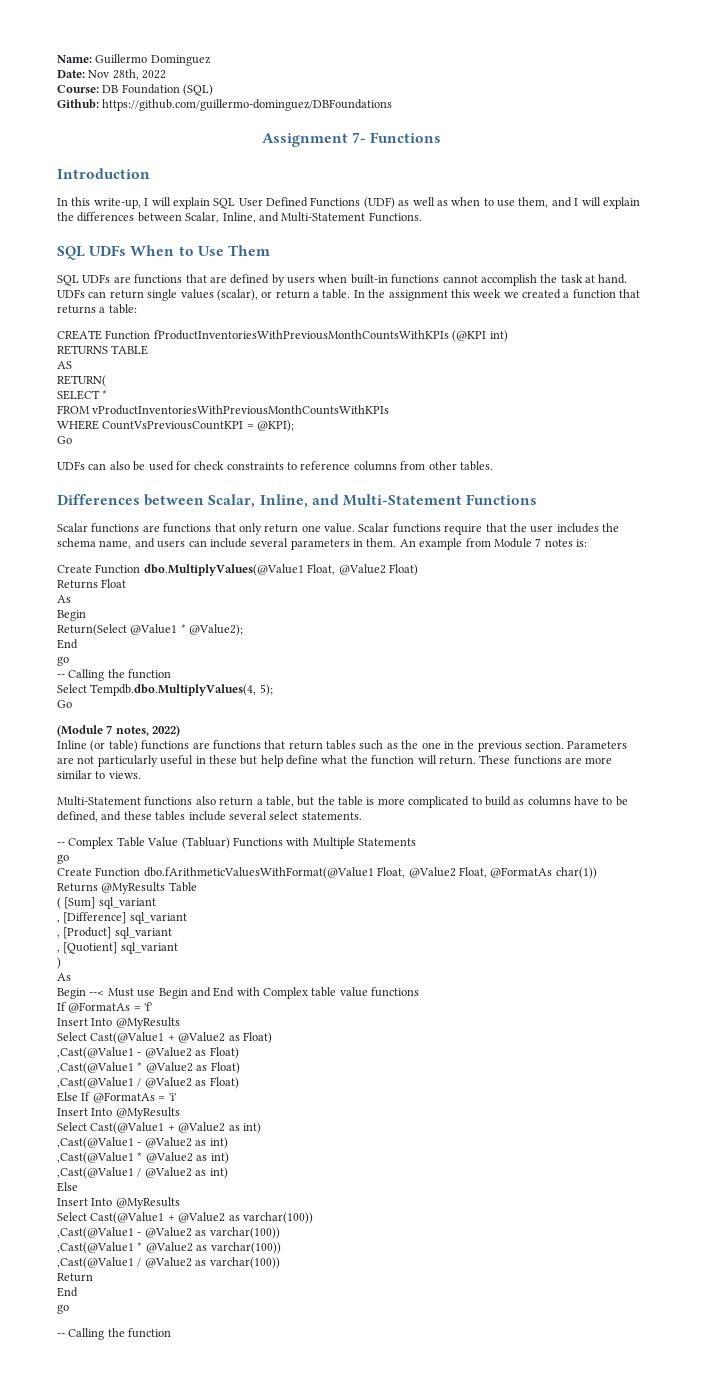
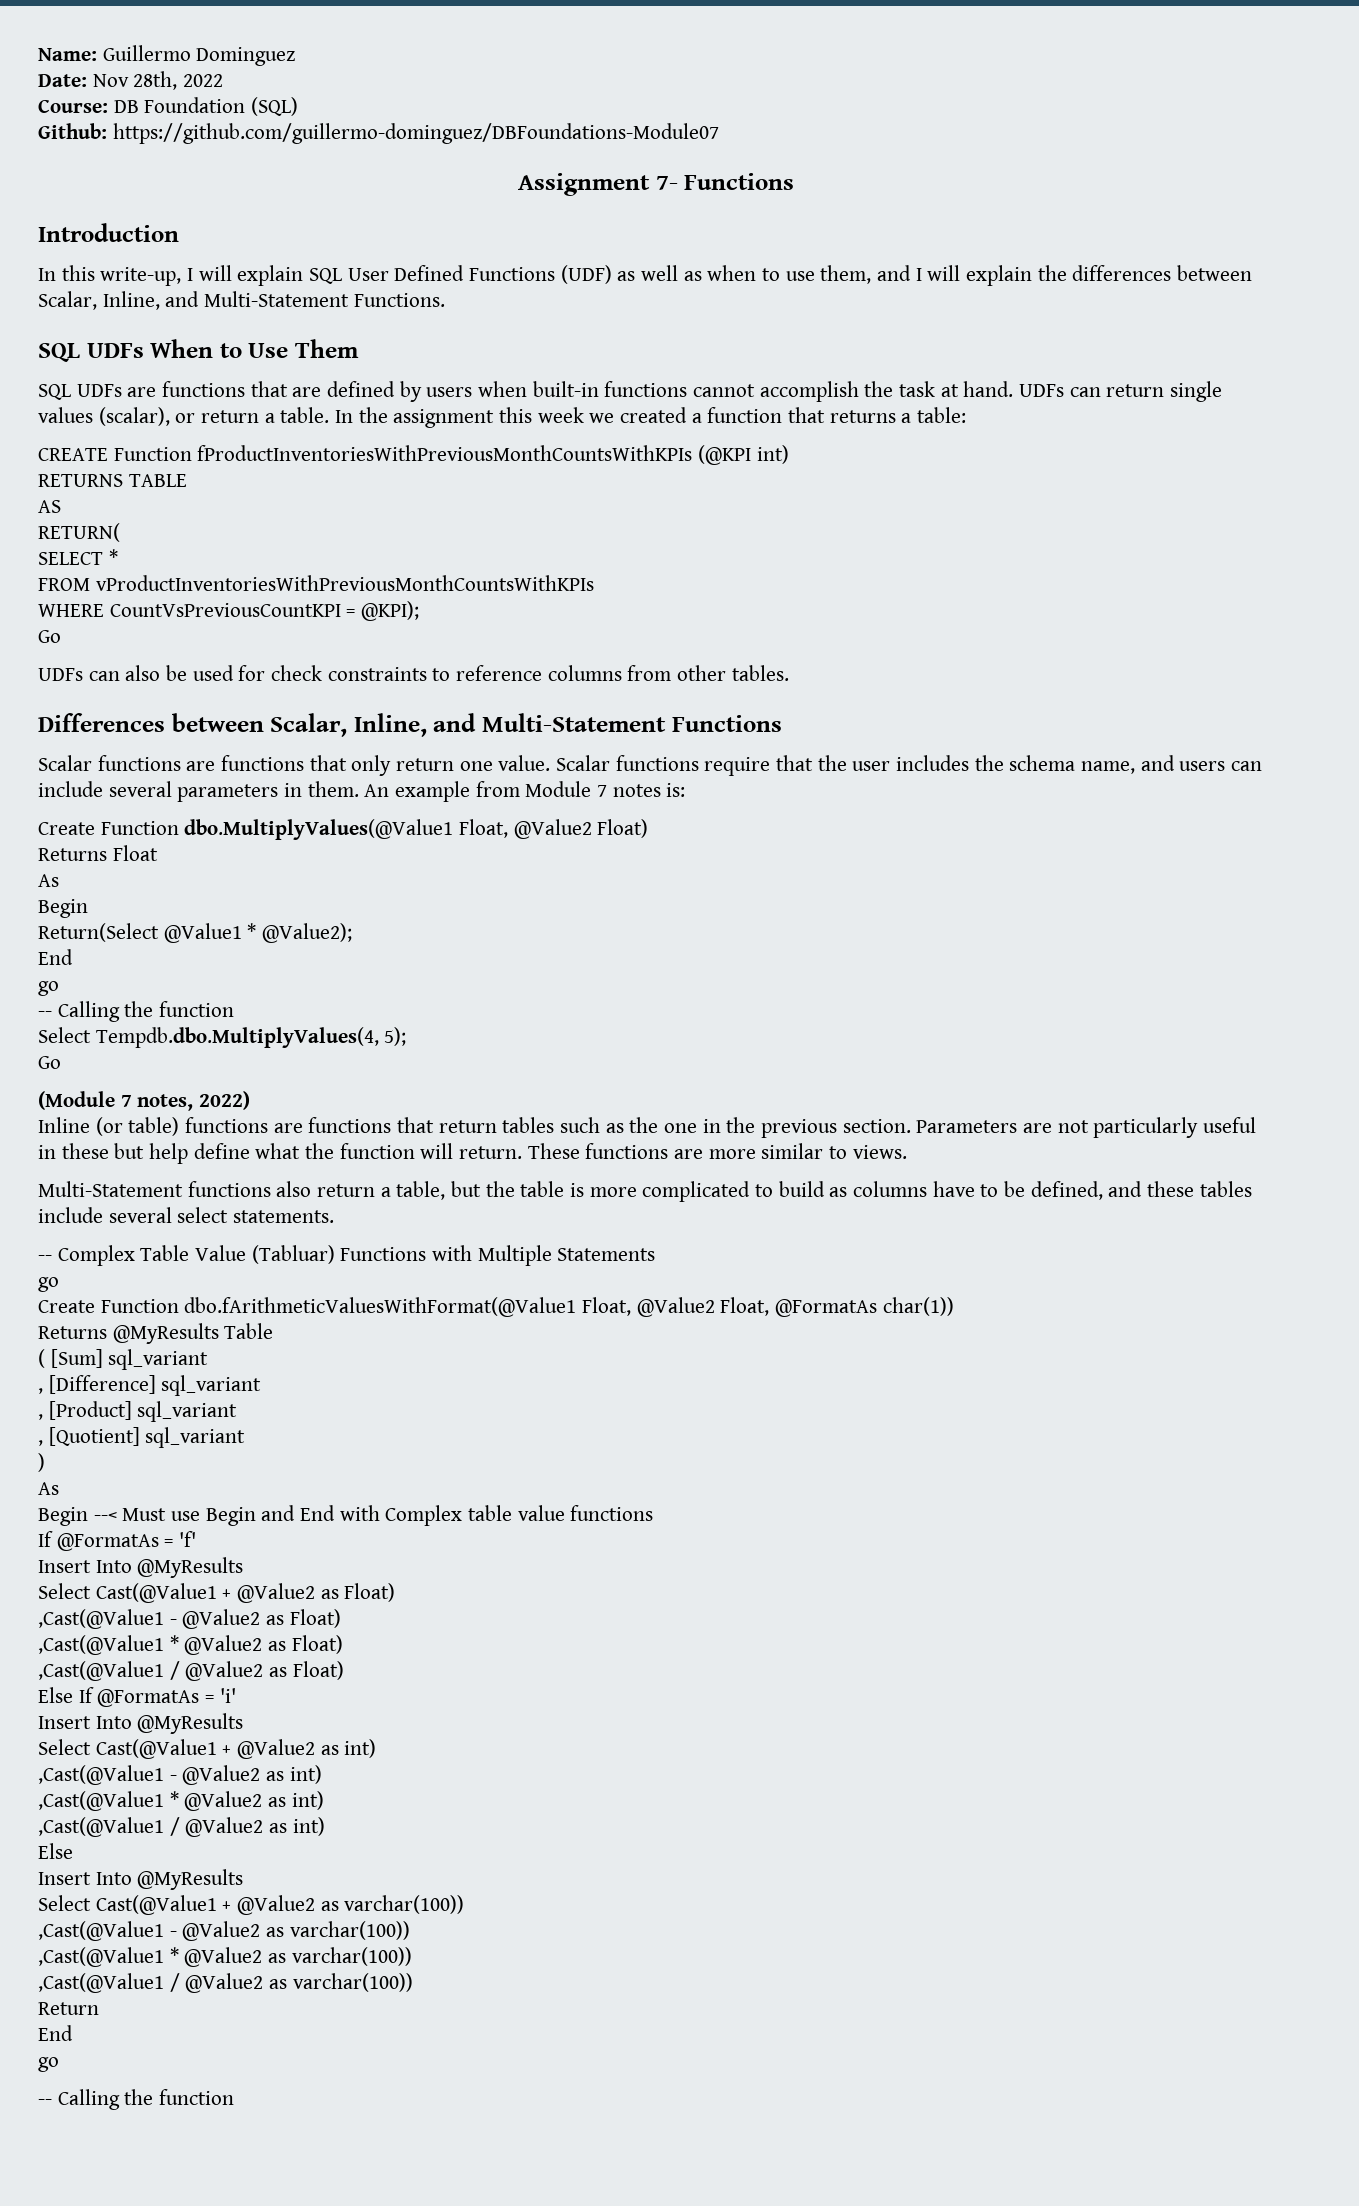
- Github: https://github.com/guillermo-dominguez/DBFoundations
+ Github: https://github.com/guillermo-dominguez/DBFoundations-Module07

